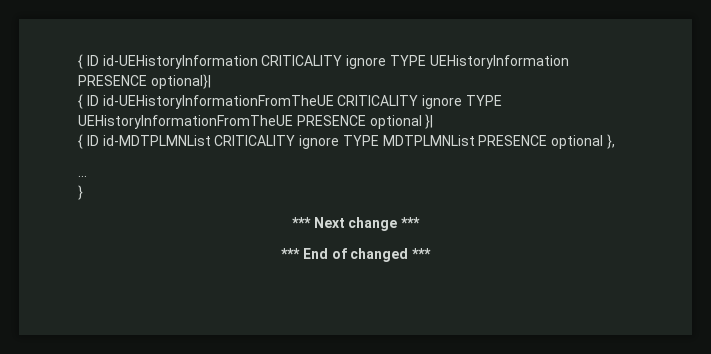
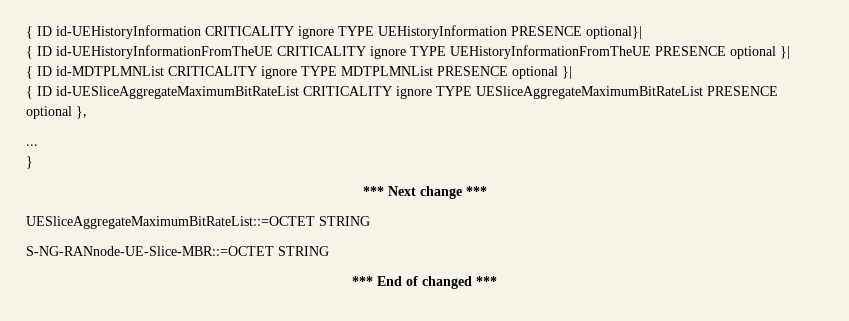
- { ID id-MDTPLMNList CRITICALITY ignore TYPE MDTPLMNList PRESENCE optional },
+ { ID id-MDTPLMNList CRITICALITY ignore TYPE MDTPLMNList PRESENCE optional }|
+ { ID id-UESliceAggregateMaximumBitRateList CRITICALITY ignore TYPE UESliceAggregateMaximumBitRateList PRESENCE optional },
+ UESliceAggregateMaximumBitRateList::=OCTET STRING
+ S-NG-RANnode-UE-Slice-MBR::=OCTET STRING

